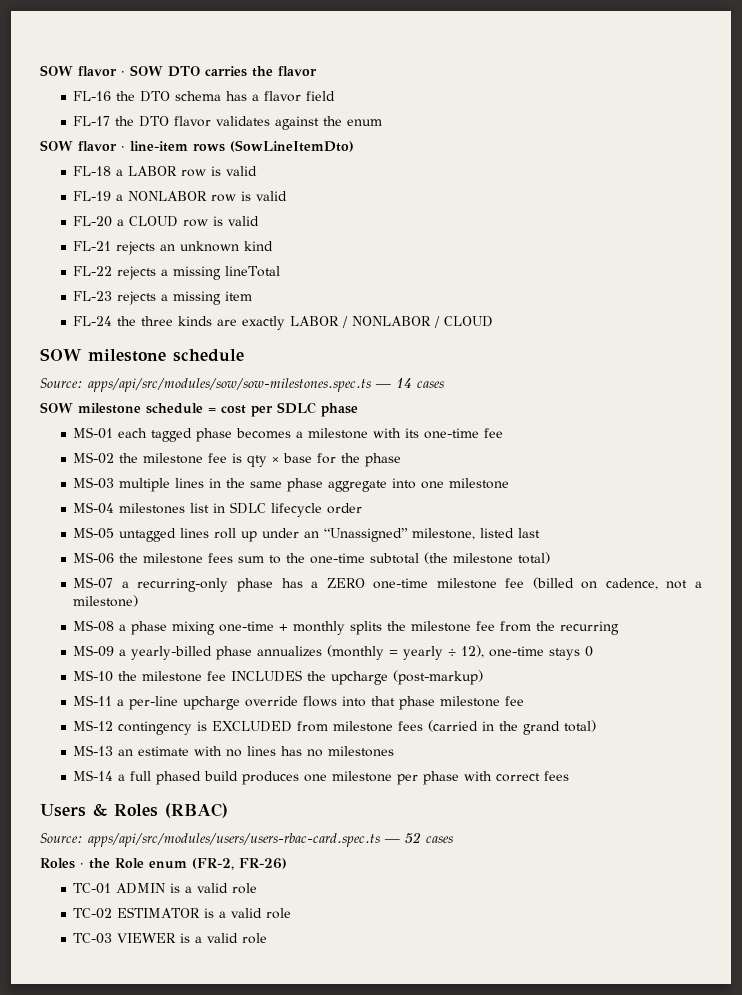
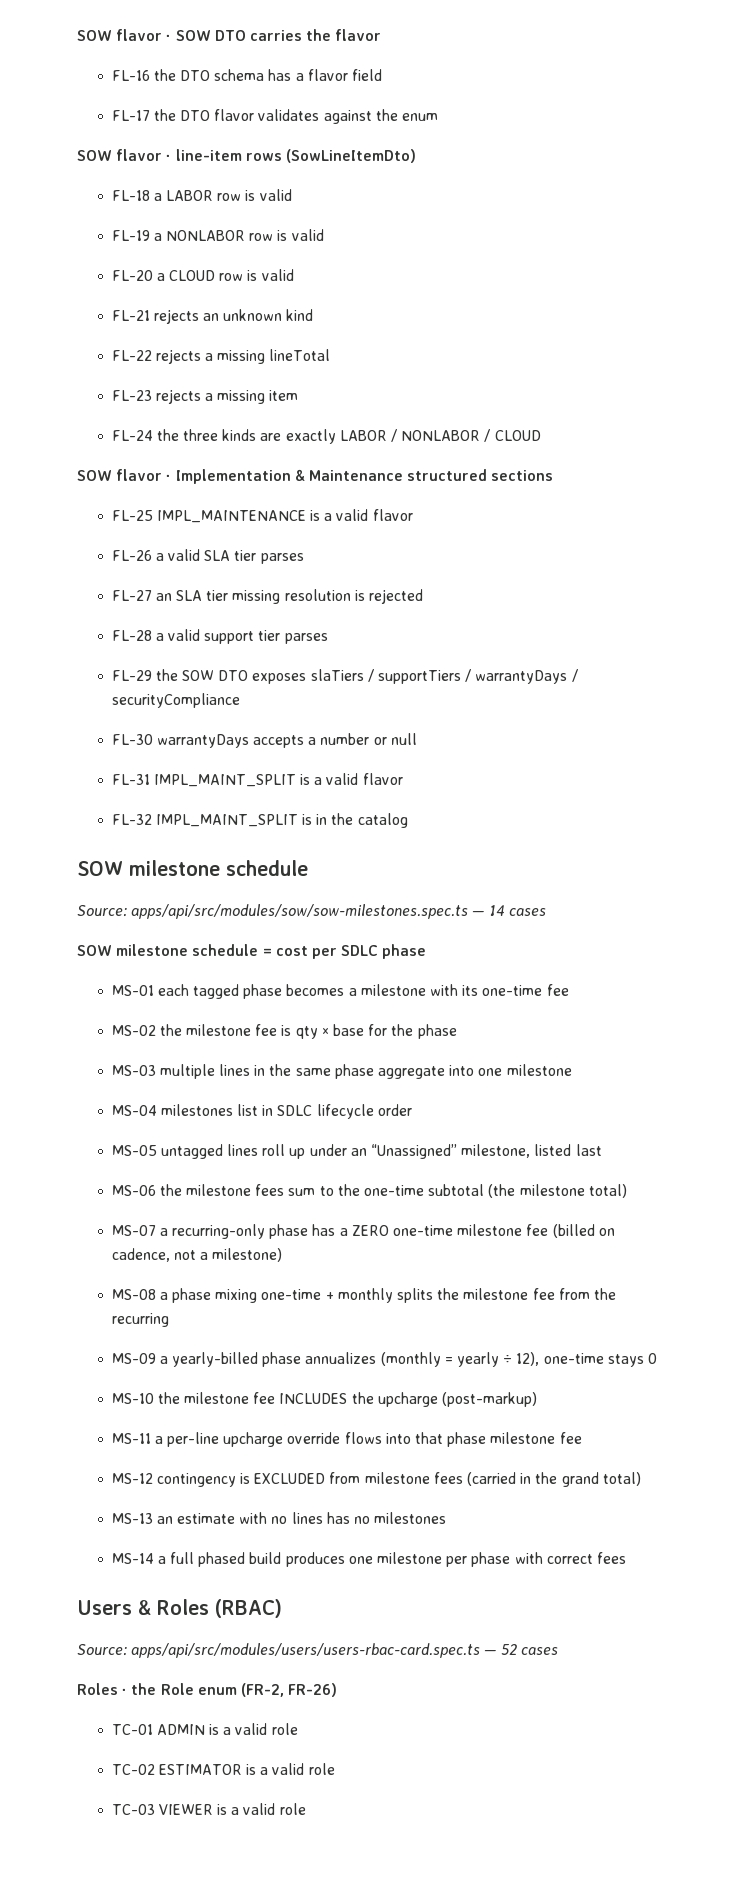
+ SOW flavor · Implementation & Maintenance structured sections
+ FL-25 IMPL_MAINTENANCE is a valid flavor
+ FL-26 a valid SLA tier parses
+ FL-27 an SLA tier missing resolution is rejected
+ FL-28 a valid support tier parses
+ FL-29 the SOW DTO exposes slaTiers / supportTiers / warrantyDays / securityCompliance
+ FL-30 warrantyDays accepts a number or null
+ FL-31 IMPL_MAINT_SPLIT is a valid flavor
+ FL-32 IMPL_MAINT_SPLIT is in the catalog

